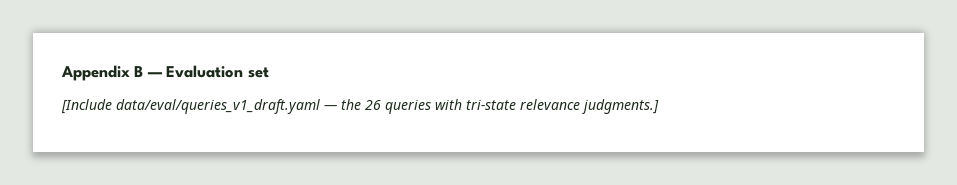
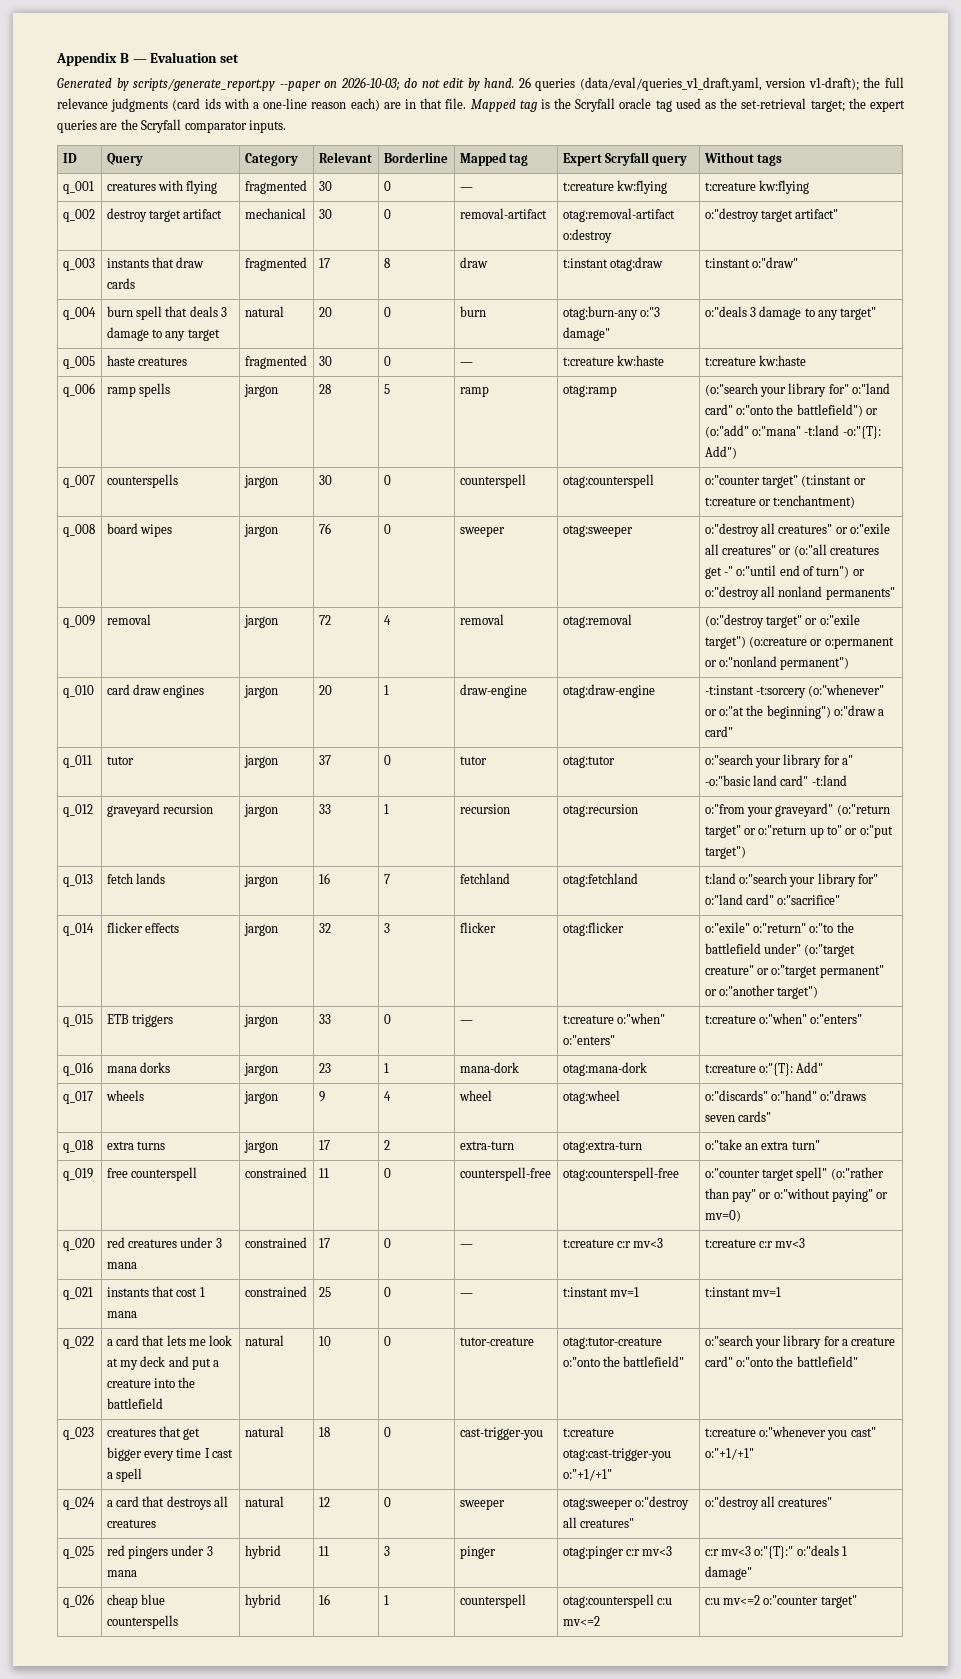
- [Include data/eval/queries_v1_draft.yaml — the 26 queries with tri-state relevance judgments.]
+ Generated by scripts/generate_report.py --paper on 2026-10-03; do not edit by hand. 26 queries (data/eval/queries_v1_draft.yaml, version v1-draft); the full relevance judgments (card ids with a one-line reason each) are in that file. Mapped tag is the Scryfall oracle tag used as the set-retrieval target; the expert queries are the Scryfall comparator inputs.
+ ID | Query | Category | Relevant | Borderline | Mapped tag | Expert Scryfall query | Without tags
+ q_001 | creatures with flying | fragmented | 30 | 0 | — | t:creature kw:flying | t:creature kw:flying
+ q_002 | destroy target artifact | mechanical | 30 | 0 | removal-artifact | otag:removal-artifact o:destroy | o:"destroy target artifact"
+ q_003 | instants that draw cards | fragmented | 17 | 8 | draw | t:instant otag:draw | t:instant o:"draw"
+ q_004 | burn spell that deals 3 damage to any target | natural | 20 | 0 | burn | otag:burn-any o:"3 damage" | o:"deals 3 damage to any target"
+ q_005 | haste creatures | fragmented | 30 | 0 | — | t:creature kw:haste | t:creature kw:haste
+ q_006 | ramp spells | jargon | 28 | 5 | ramp | otag:ramp | (o:"search your library for" o:"land card" o:"onto the battlefield") or (o:"add" o:"mana" -t:land -o:"{T}: Add")
+ q_007 | counterspells | jargon | 30 | 0 | counterspell | otag:counterspell | o:"counter target" (t:instant or t:creature or t:enchantment)
+ q_008 | board wipes | jargon | 76 | 0 | sweeper | otag:sweeper | o:"destroy all creatures" or o:"exile all creatures" or (o:"all creatures get -" o:"until end of turn") or o:"destroy all nonland permanents"
+ q_009 | removal | jargon | 72 | 4 | removal | otag:removal | (o:"destroy target" or o:"exile target") (o:creature or o:permanent or o:"nonland permanent")
+ q_010 | card draw engines | jargon | 20 | 1 | draw-engine | otag:draw-engine | -t:instant -t:sorcery (o:"whenever" or o:"at the beginning") o:"draw a card"
+ q_011 | tutor | jargon | 37 | 0 | tutor | otag:tutor | o:"search your library for a" -o:"basic land card" -t:land
+ q_012 | graveyard recursion | jargon | 33 | 1 | recursion | otag:recursion | o:"from your graveyard" (o:"return target" or o:"return up to" or o:"put target")
+ q_013 | fetch lands | jargon | 16 | 7 | fetchland | otag:fetchland | t:land o:"search your library for" o:"land card" o:"sacrifice"
+ q_014 | flicker effects | jargon | 32 | 3 | flicker | otag:flicker | o:"exile" o:"return" o:"to the battlefield under" (o:"target creature" or o:"target permanent" or o:"another target")
+ q_015 | ETB triggers | jargon | 33 | 0 | — | t:creature o:"when" o:"enters" | t:creature o:"when" o:"enters"
+ q_016 | mana dorks | jargon | 23 | 1 | mana-dork | otag:mana-dork | t:creature o:"{T}: Add"
+ q_017 | wheels | jargon | 9 | 4 | wheel | otag:wheel | o:"discards" o:"hand" o:"draws seven cards"
+ q_018 | extra turns | jargon | 17 | 2 | extra-turn | otag:extra-turn | o:"take an extra turn"
+ q_019 | free counterspell | constrained | 11 | 0 | counterspell-free | otag:counterspell-free | o:"counter target spell" (o:"rather than pay" or o:"without paying" or mv=0)
+ q_020 | red creatures under 3 mana | constrained | 17 | 0 | — | t:creature c:r mv<3 | t:creature c:r mv<3
+ q_021 | instants that cost 1 mana | constrained | 25 | 0 | — | t:instant mv=1 | t:instant mv=1
+ q_022 | a card that lets me look at my deck and put a creature into the battlefield | natural | 10 | 0 | tutor-creature | otag:tutor-creature o:"onto the battlefield" | o:"search your library for a creature card" o:"onto the battlefield"
+ q_023 | creatures that get bigger every time I cast a spell | natural | 18 | 0 | cast-trigger-you | t:creature otag:cast-trigger-you o:"+1/+1" | t:creature o:"whenever you cast" o:"+1/+1"
+ q_024 | a card that destroys all creatures | natural | 12 | 0 | sweeper | otag:sweeper o:"destroy all creatures" | o:"destroy all creatures"
+ q_025 | red pingers under 3 mana | hybrid | 11 | 3 | pinger | otag:pinger c:r mv<3 | c:r mv<3 o:"{T}:" o:"deals 1 damage"
+ q_026 | cheap blue counterspells | hybrid | 16 | 1 | counterspell | otag:counterspell c:u mv<=2 | c:u mv<=2 o:"counter target"

